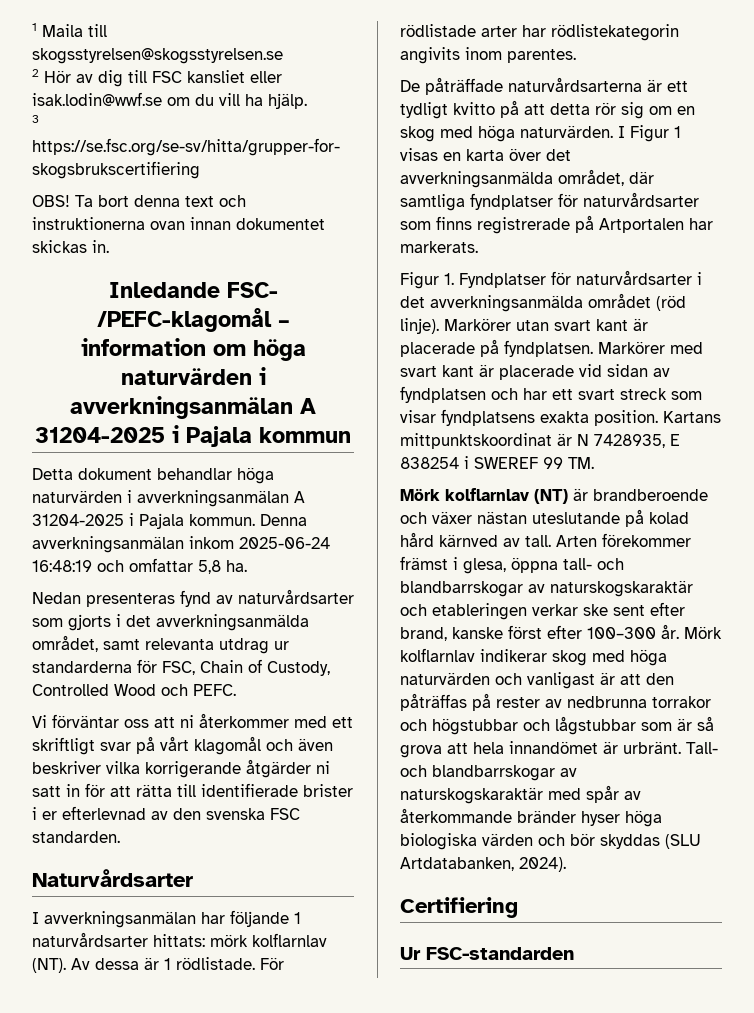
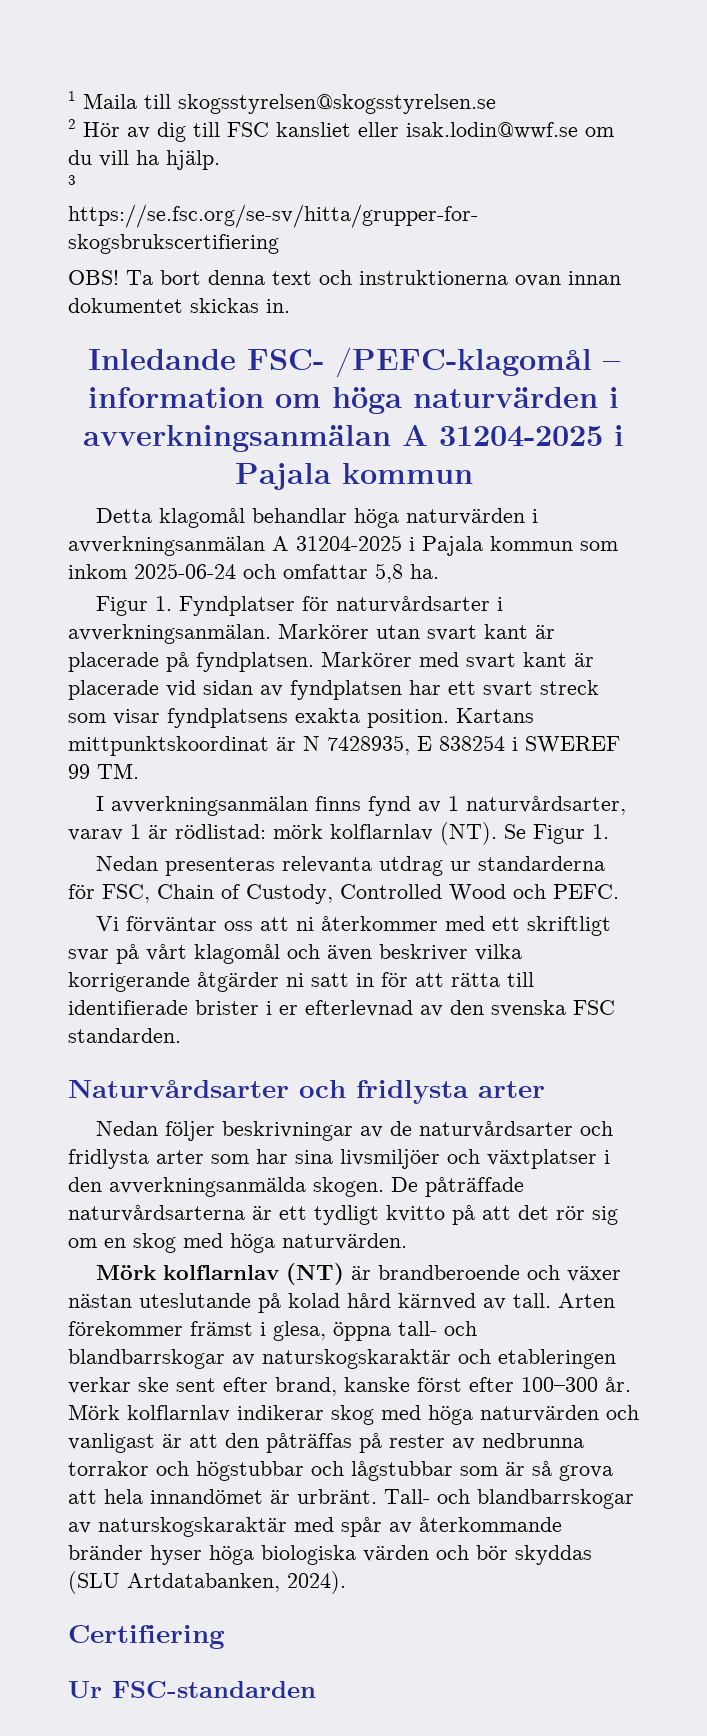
- Detta dokument behandlar höga naturvärden i avverkningsanmälan A 31204-2025 i Pajala kommun. Denna avverkningsanmälan inkom 2025-06-24 16:48:19 och omfattar 5,8 ha.
+ Detta klagomål behandlar höga naturvärden i avverkningsanmälan A 31204-2025 i Pajala kommun som inkom 2025-06-24 och omfattar 5,8 ha.
- Nedan presenteras fynd av naturvårdsarter som gjorts i det avverkningsanmälda området, samt relevanta utdrag ur standarderna för FSC, Chain of Custody, Controlled Wood och PEFC.
+ Figur 1. Fyndplatser för naturvårdsarter i avverkningsanmälan. Markörer utan svart kant är placerade på fyndplatsen. Markörer med svart kant är placerade vid sidan av fyndplatsen har ett svart streck som visar fyndplatsens exakta position. Kartans mittpunktskoordinat är N 7428935, E 838254 i SWEREF 99 TM.
+ I avverkningsanmälan finns fynd av 1 naturvårdsarter, varav 1 är rödlistad: mörk kolflarnlav (NT). Se Figur 1.
+ Nedan presenteras relevanta utdrag ur standarderna för FSC, Chain of Custody, Controlled Wood och PEFC.
- Naturvårdsarter
- I avverkningsanmälan har följande 1 naturvårdsarter hittats: mörk kolflarnlav (NT). Av dessa är 1 rödlistade. För rödlistade arter har rödlistekategorin angivits inom parentes.
- De påträffade naturvårdsarterna är ett tydligt kvitto på att detta rör sig om en skog med höga naturvärden. I Figur 1 visas en karta över det avverkningsanmälda området, där samtliga fyndplatser för naturvårdsarter som finns registrerade på Artportalen har markerats.
- Figur 1. Fyndplatser för naturvårdsarter i det avverkningsanmälda området (röd linje). Markörer utan svart kant är placerade på fyndplatsen. Markörer med svart kant är placerade vid sidan av fyndplatsen och har ett svart streck som visar fyndplatsens exakta position. Kartans mittpunktskoordinat är N 7428935, E 838254 i SWEREF 99 TM.
+ Naturvårdsarter och fridlysta arter
+ Nedan följer beskrivningar av de naturvårdsarter och fridlysta arter som har sina livsmiljöer och växtplatser i den avverkningsanmälda skogen. De påträffade naturvårdsarterna är ett tydligt kvitto på att det rör sig om en skog med höga naturvärden.

